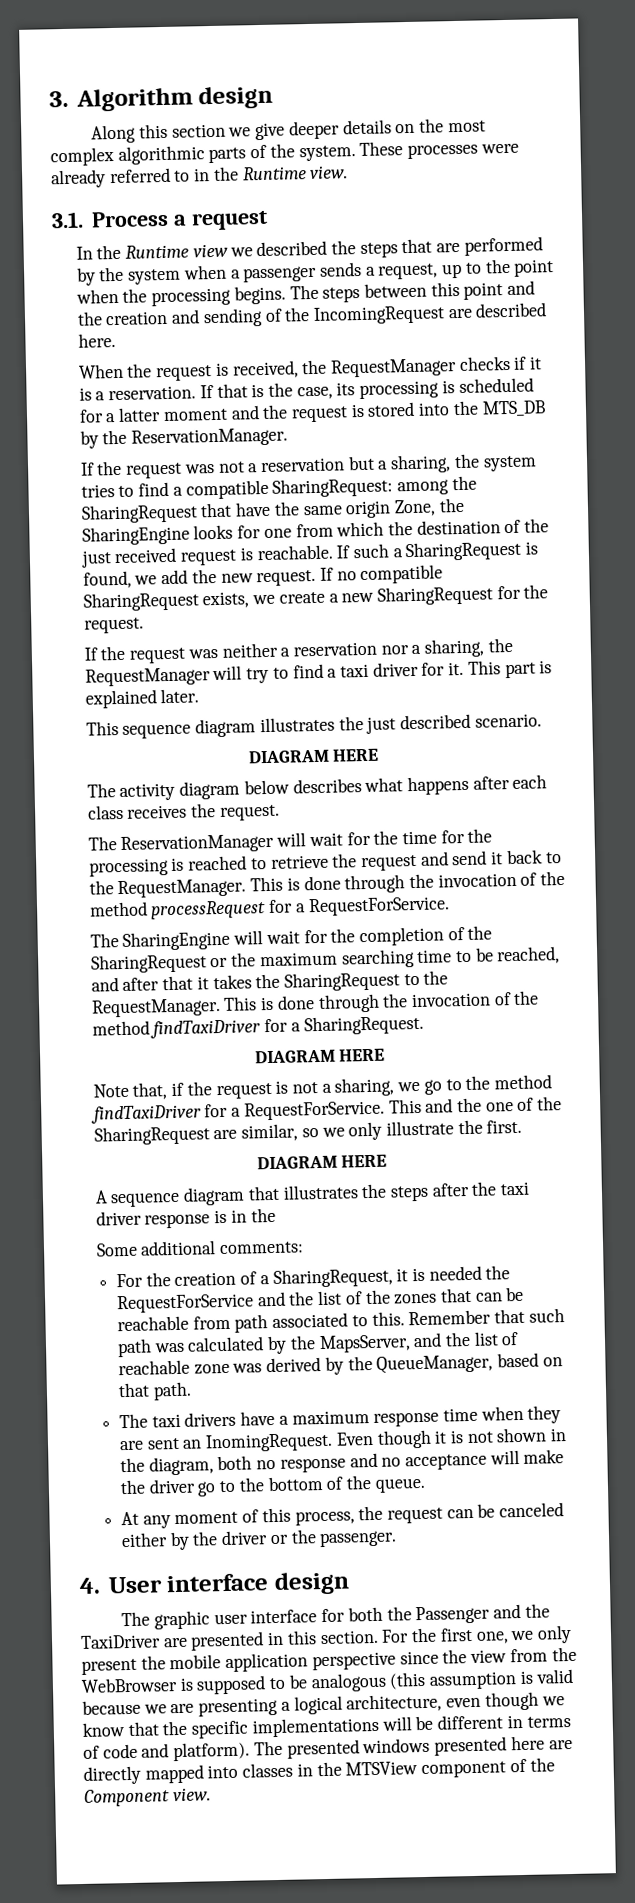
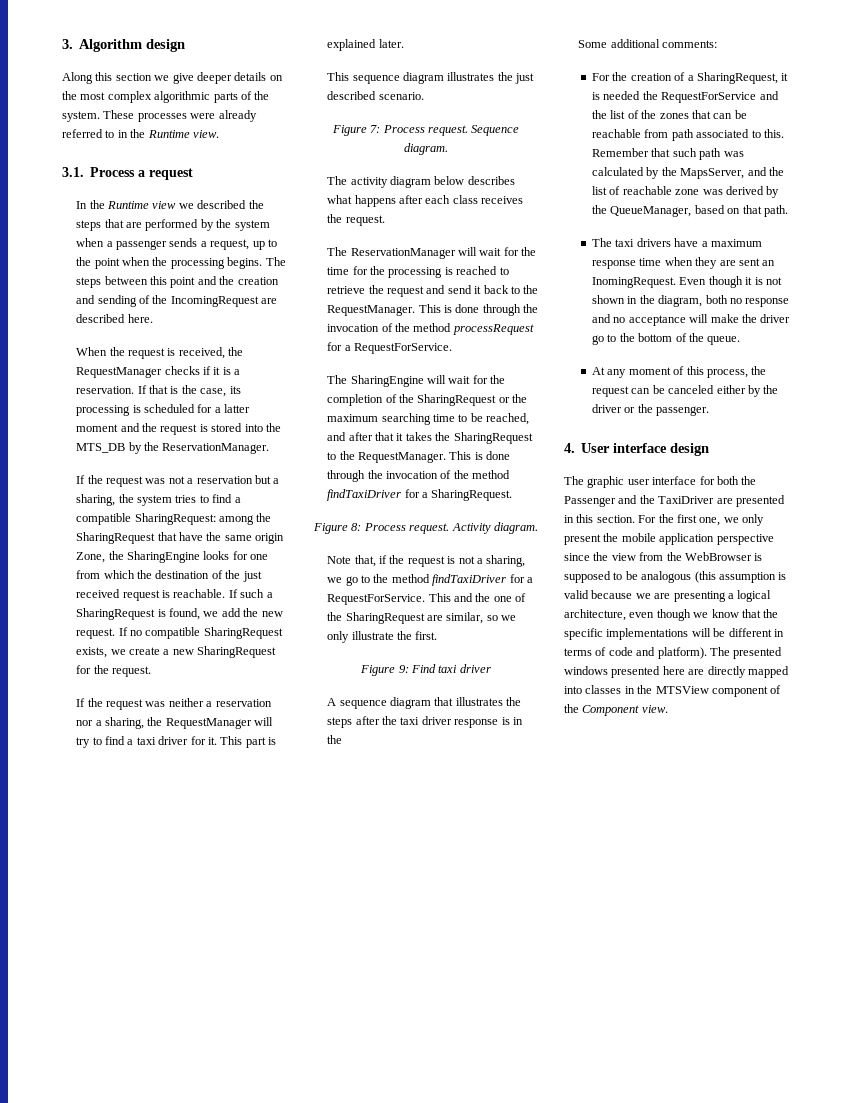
  This sequence diagram illustrates the just described scenario.
- DIAGRAM HERE
+ Figure 7: Process request. Sequence diagram.
  This is done through the invocation of the method findTaxiDriver for a SharingRequest.
- DIAGRAM HERE
+ Figure 8: Process request. Activity diagram.
  This and the one of the SharingRequest are similar, so we only illustrate the first.
- DIAGRAM HERE
+ Figure 9: Find taxi driver

